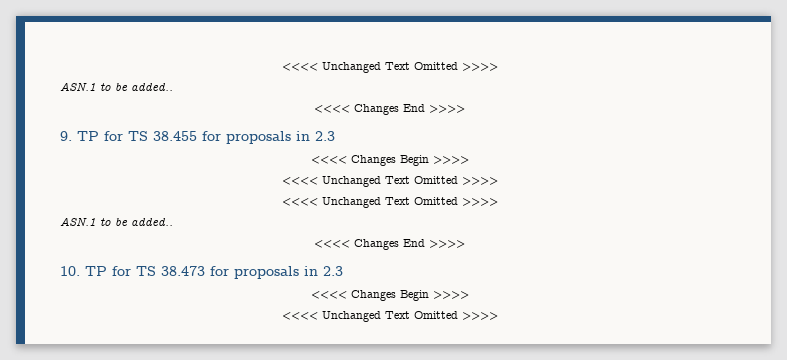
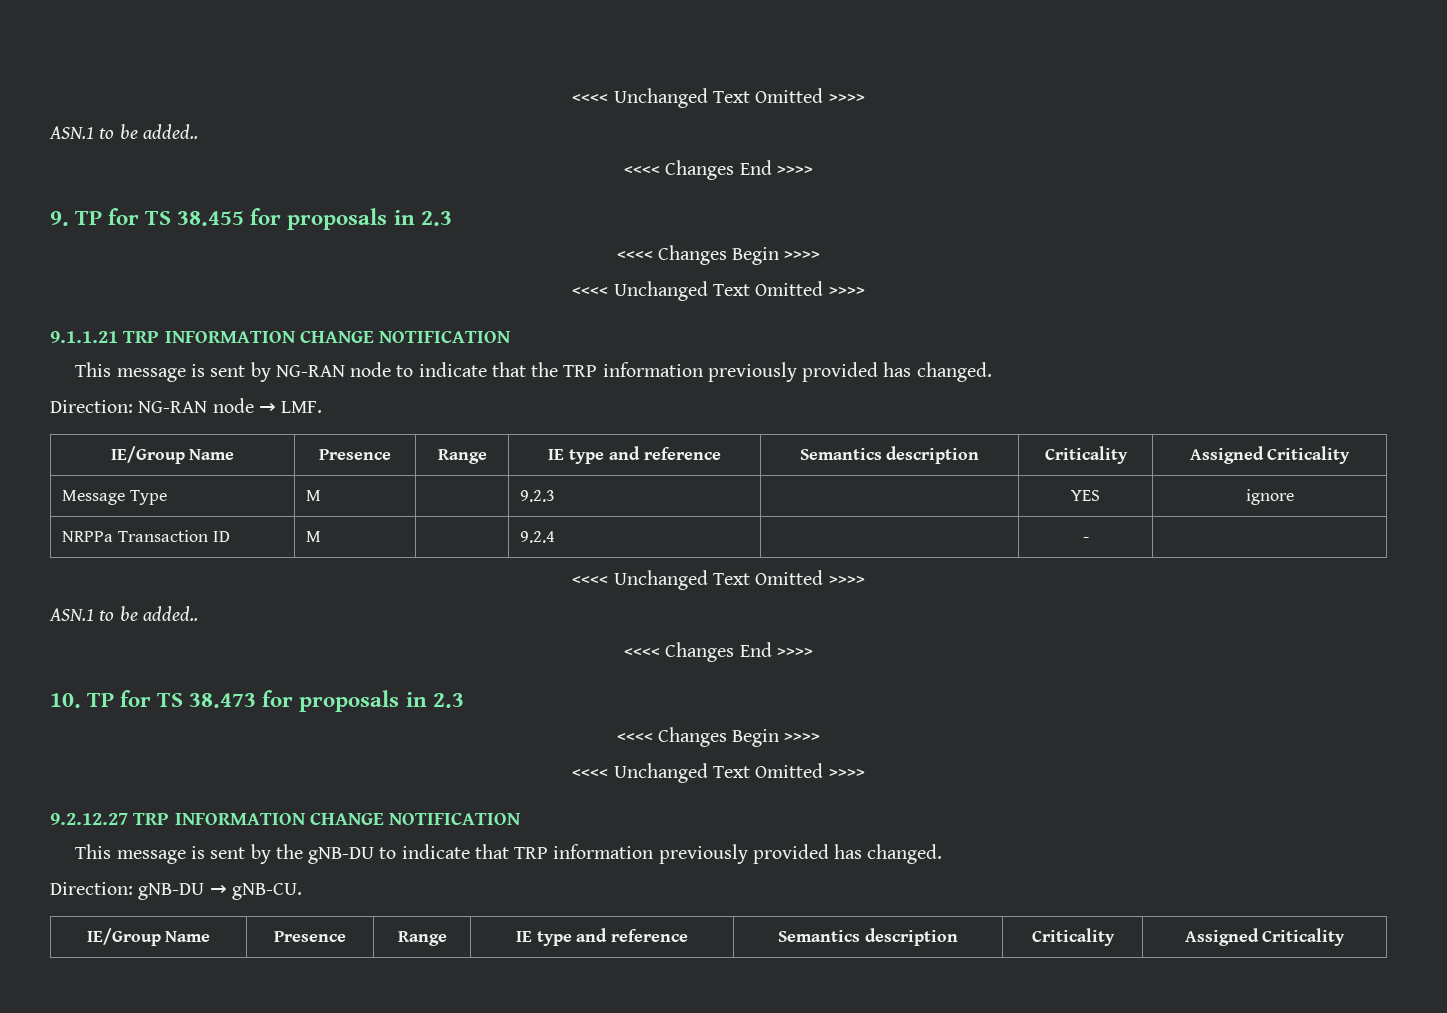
+ 9.1.1.21 TRP INFORMATION CHANGE NOTIFICATION
+ This message is sent by NG-RAN node to indicate that the TRP information previously provided has changed.
+ Direction: NG-RAN node → LMF.
+ IE/Group Name | Presence | Range | IE type and reference | Semantics description | Criticality | Assigned Criticality
+ Message Type | M | | 9.2.3 | | YES | ignore
+ NRPPa Transaction ID | M | | 9.2.4 | | - |
+ 9.2.12.27 TRP INFORMATION CHANGE NOTIFICATION
+ This message is sent by the gNB-DU to indicate that TRP information previously provided has changed.
+ Direction: gNB-DU → gNB-CU.
+ IE/Group Name | Presence | Range | IE type and reference | Semantics description | Criticality | Assigned Criticality

